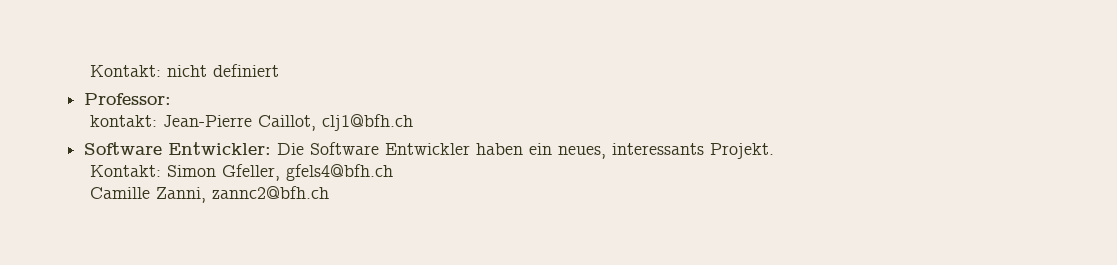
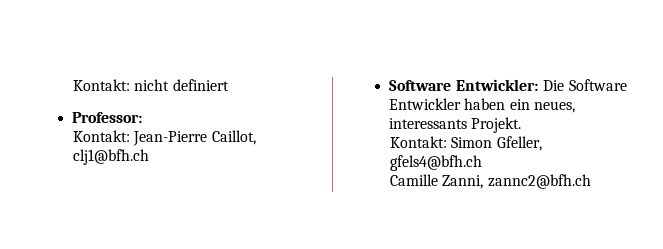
- kontakt: Jean-Pierre Caillot, clj1@bfh.ch
+ Kontakt: Jean-Pierre Caillot, clj1@bfh.ch

